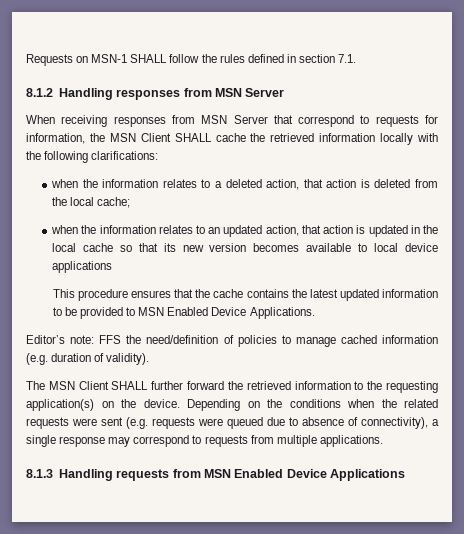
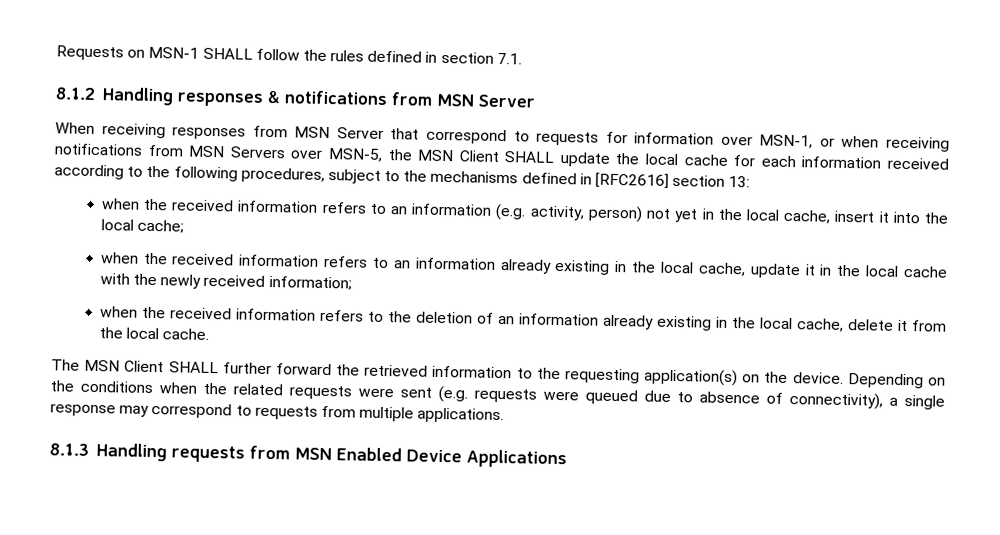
- 8.1.2 Handling responses from MSN Server
+ 8.1.2 Handling responses & notifications from MSN Server
- When receiving responses from MSN Server that correspond to requests for information, the MSN Client SHALL cache the retrieved information locally with the following clarifications:
- when the information relates to a deleted action, that action is deleted from the local cache;
+ When receiving responses from MSN Server that correspond to requests for information over MSN-1, or when receiving notifications from MSN Servers over MSN-5, the MSN Client SHALL update the local cache for each information received according to the following procedures, subject to the mechanisms defined in [RFC2616] section 13:
+ when the received information refers to an information (e.g. activity, person) not yet in the local cache, insert it into the local cache;
- when the information relates to an updated action, that action is updated in the local cache so that its new version becomes available to local device applications
- This procedure ensures that the cache contains the latest updated information to be provided to MSN Enabled Device Applications.
- Editor’s note: FFS the need/definition of policies to manage cached information (e.g. duration of validity).
+ when the received information refers to an information already existing in the local cache, update it in the local cache with the newly received information;
+ when the received information refers to the deletion of an information already existing in the local cache, delete it from the local cache.

